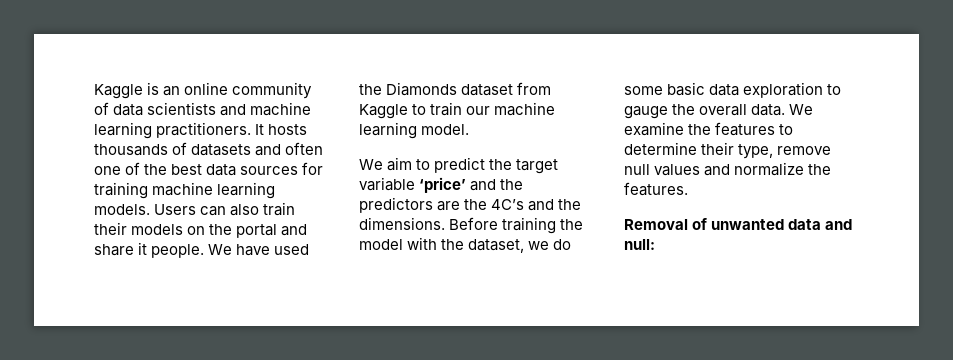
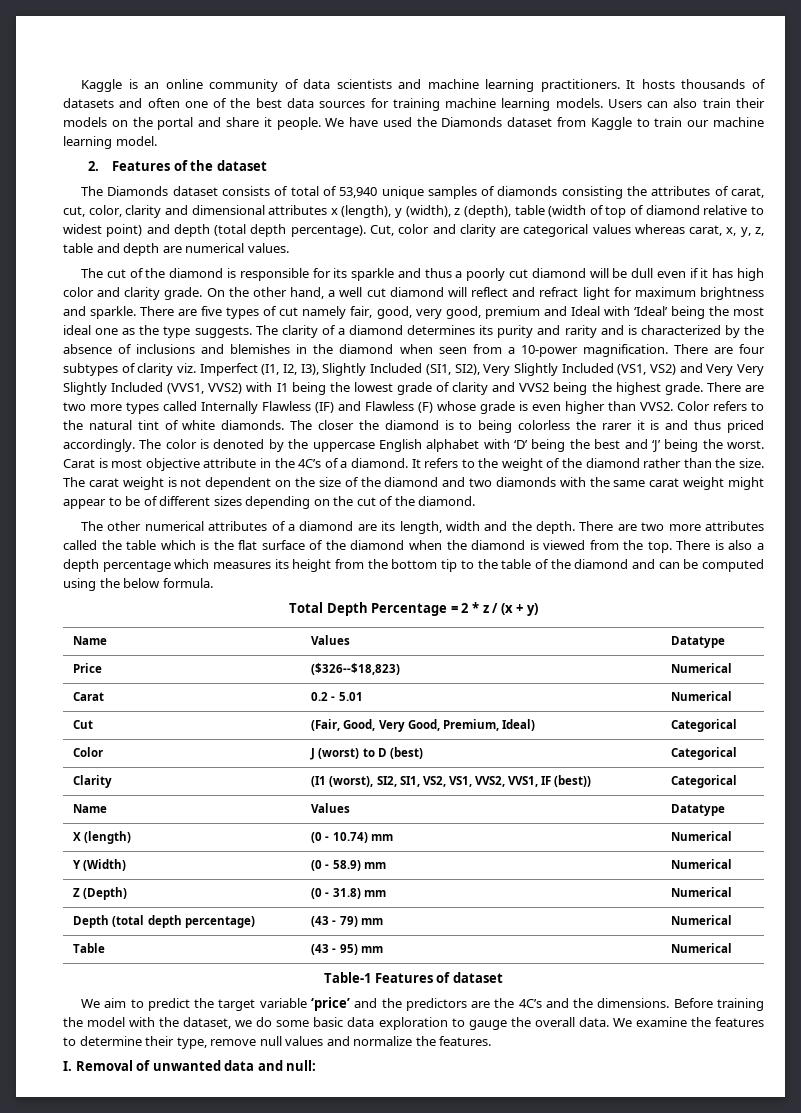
+ 2. Features of the dataset
+ The Diamonds dataset consists of total of 53,940 unique samples of diamonds consisting the attributes of carat, cut, color, clarity and dimensional attributes x (length), y (width), z (depth), table (width of top of diamond relative to widest point) and depth (total depth percentage). Cut, color and clarity are categorical values whereas carat, x, y, z, table and depth are numerical values.
+ The cut of the diamond is responsible for its sparkle and thus a poorly cut diamond will be dull even if it has high color and clarity grade. On the other hand, a well cut diamond will reflect and refract light for maximum brightness and sparkle. There are five types of cut namely fair, good, very good, premium and Ideal with ‘Ideal’ being the most ideal one as the type suggests. The clarity of a diamond determines its purity and rarity and is characterized by the absence of inclusions and blemishes in the diamond when seen from a 10-power magnification. There are four subtypes of clarity viz. Imperfect (I1, I2, I3), Slightly Included (SI1, SI2), Very Slightly Included (VS1, VS2) and Very Very Slightly Included (VVS1, VVS2) with I1 being the lowest grade of clarity and VVS2 being the highest grade. There are two more types called Internally Flawless (IF) and Flawless (F) whose grade is even higher than VVS2. Color refers to the natural tint of white diamonds. The closer the diamond is to being colorless the rarer it is and thus priced accordingly. The color is denoted by the uppercase English alphabet with ‘D’ being the best and ‘J’ being the worst. Carat is most objective attribute in the 4C’s of a diamond. It refers to the weight of the diamond rather than the size. The carat weight is not dependent on the size of the diamond and two diamonds with the same carat weight might appear to be of different sizes depending on the cut of the diamond.
+ The other numerical attributes of a diamond are its length, width and the depth. There are two more attributes called the table which is the flat surface of the diamond when the diamond is viewed from the top. There is also a depth percentage which measures its height from the bottom tip to the table of the diamond and can be computed using the below formula.
+ Total Depth Percentage = 2 * z / (x + y)
+ Name | Values | Datatype
+ Price | ($326--$18,823) | Numerical
+ Carat | 0.2 - 5.01 | Numerical
+ Cut | (Fair, Good, Very Good, Premium, Ideal) | Categorical
+ Color | J (worst) to D (best) | Categorical
+ Clarity | (I1 (worst), SI2, SI1, VS2, VS1, VVS2, VVS1, IF (best)) | Categorical
+ Name | Values | Datatype
+ X (length) | (0 - 10.74) mm | Numerical
+ Y (Width) | (0 - 58.9) mm | Numerical
+ Z (Depth) | (0 - 31.8) mm | Numerical
+ Depth (total depth percentage) | (43 - 79) mm | Numerical
+ Table | (43 - 95) mm | Numerical
+ Table-1 Features of dataset
- Removal of unwanted data and null:
+ I. Removal of unwanted data and null:

